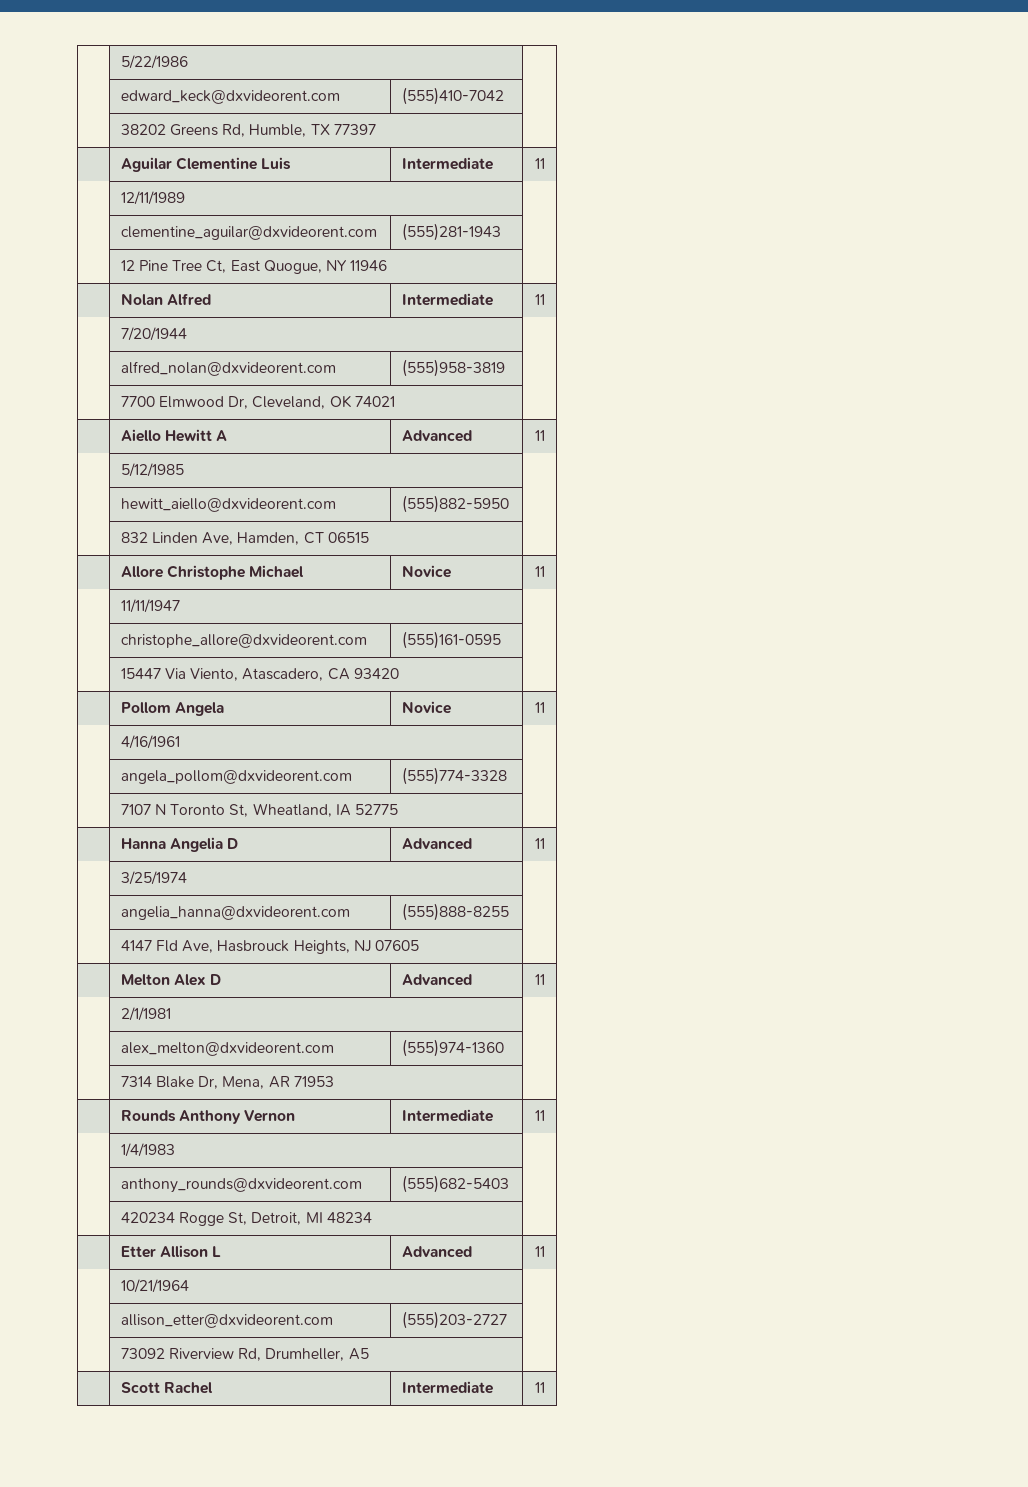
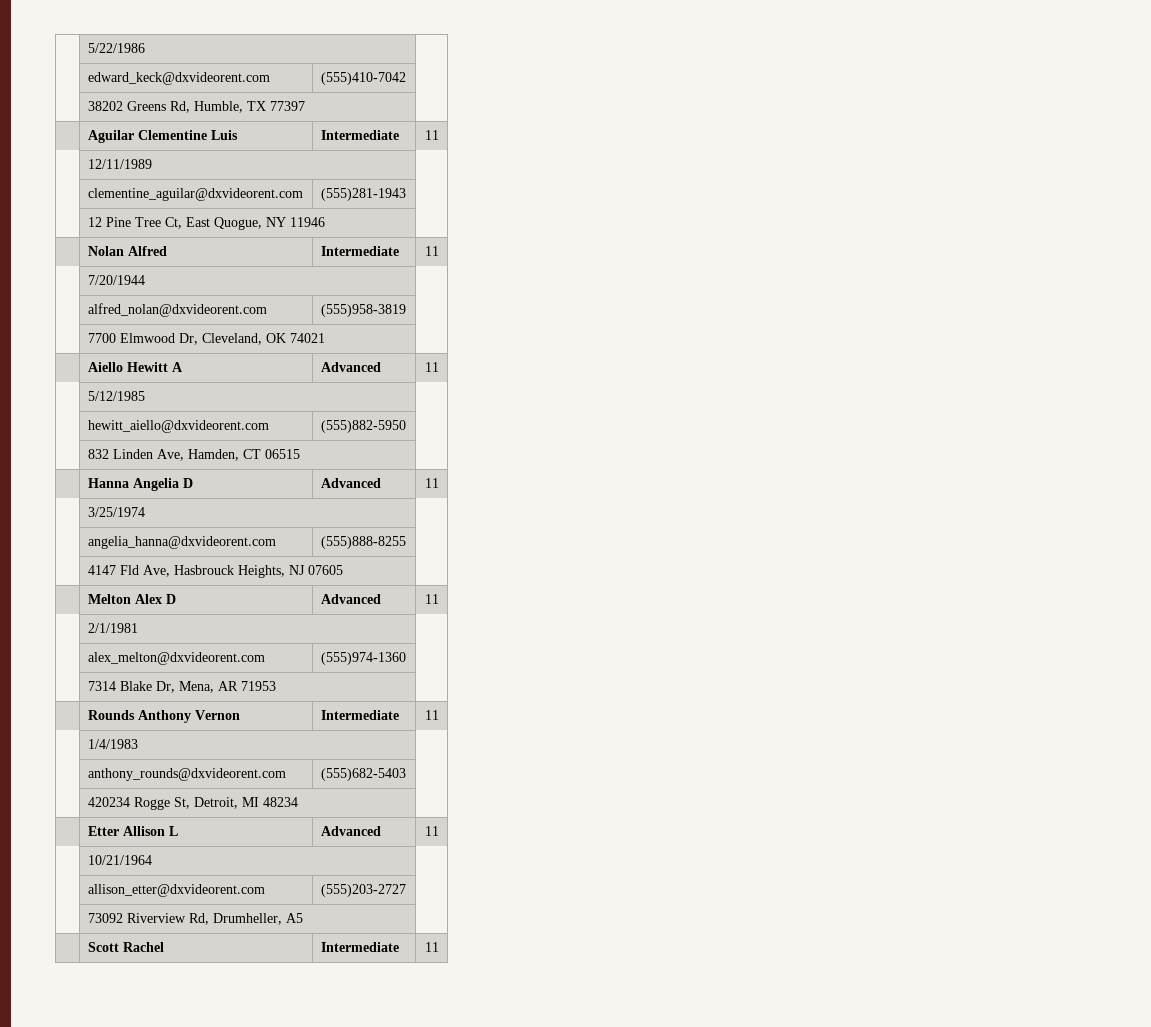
- | Allore Christophe Michael | Novice | 11
- | 11/11/1947 |
- | christophe_allore@dxvideorent.com | (555)161-0595 |
- | 15447 Via Viento, Atascadero, CA 93420 |
- | Pollom Angela | Novice | 11
- | 4/16/1961 |
- | angela_pollom@dxvideorent.com | (555)774-3328 |
- | 7107 N Toronto St, Wheatland, IA 52775 |

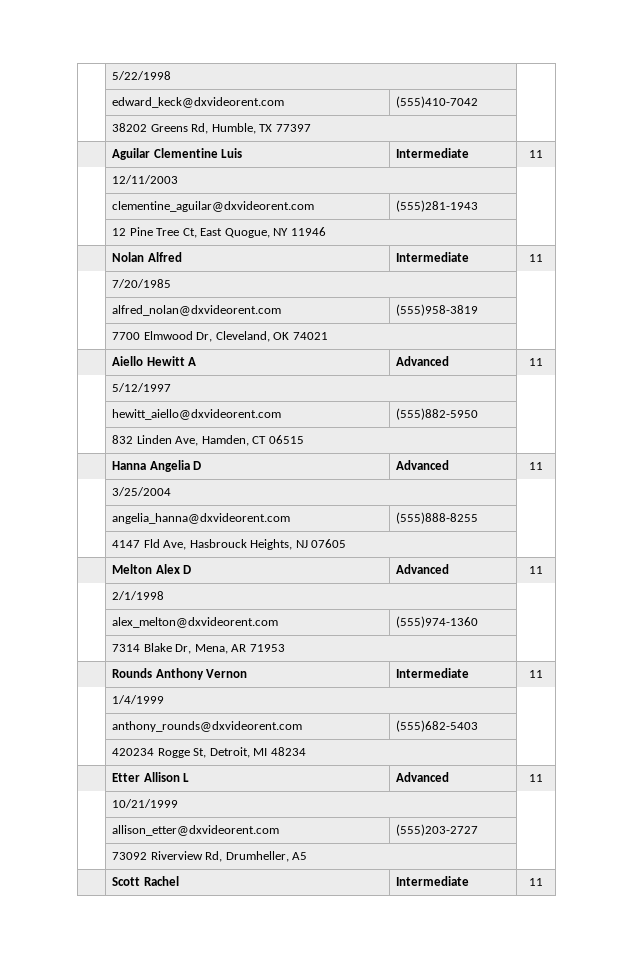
- | 5/22/1986 |
+ | 5/22/1998 |
- | 12/11/1989 |
+ | 12/11/2003 |
- | 7/20/1944 |
+ | 7/20/1985 |
- | 5/12/1985 |
+ | 5/12/1997 |
- | 3/25/1974 |
+ | 3/25/2004 |
- | 2/1/1981 |
+ | 2/1/1998 |
- | 1/4/1983 |
+ | 1/4/1999 |
- | 10/21/1964 |
+ | 10/21/1999 |

